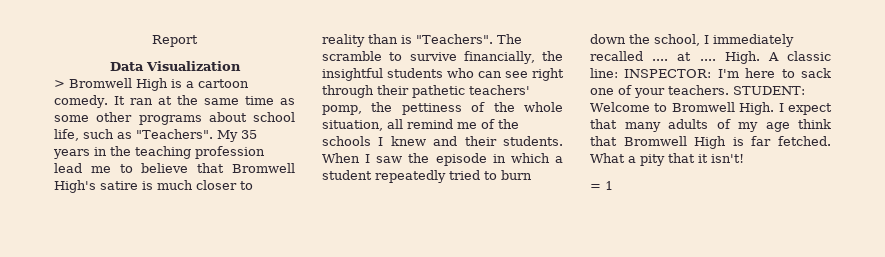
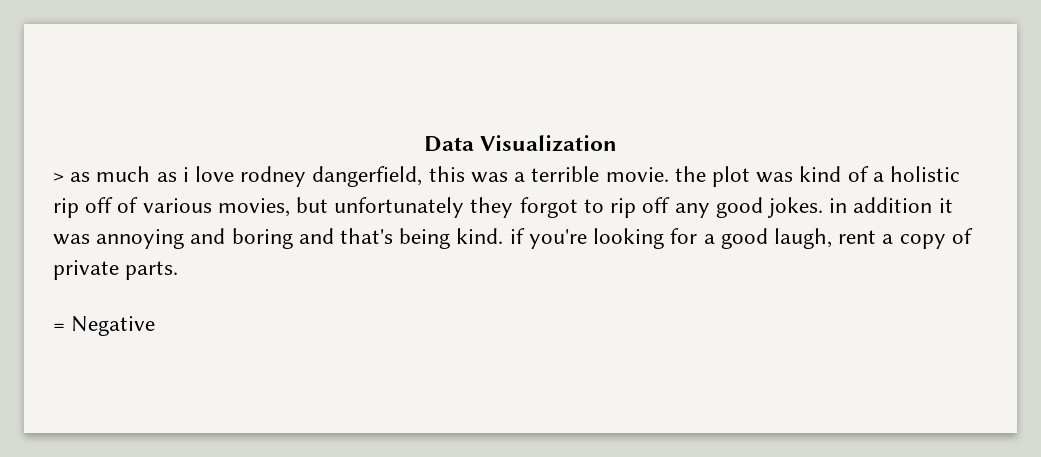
- Report
- > Bromwell High is a cartoon comedy. It ran at the same time as some other programs about school life, such as "Teachers". My 35 years in the teaching profession lead me to believe that Bromwell High's satire is much closer to reality than is "Teachers". The scramble to survive financially, the insightful students who can see right through their pathetic teachers' pomp, the pettiness of the whole situation, all remind me of the schools I knew and their students. When I saw the episode in which a student repeatedly tried to burn down the school, I immediately recalled .... at .... High. A classic line: INSPECTOR: I'm here to sack one of your teachers. STUDENT: Welcome to Bromwell High. I expect that many adults of my age think that Bromwell High is far fetched. What a pity that it isn't!
+ > as much as i love rodney dangerfield, this was a terrible movie. the plot was kind of a holistic rip off of various movies, but unfortunately they forgot to rip off any good jokes. in addition it was annoying and boring and that's being kind. if you're looking for a good laugh, rent a copy of private parts.
- = 1
+ = Negative

